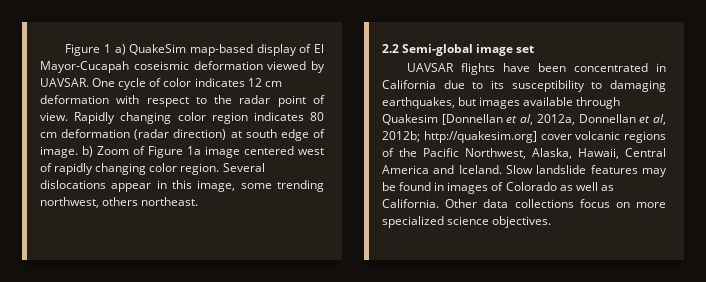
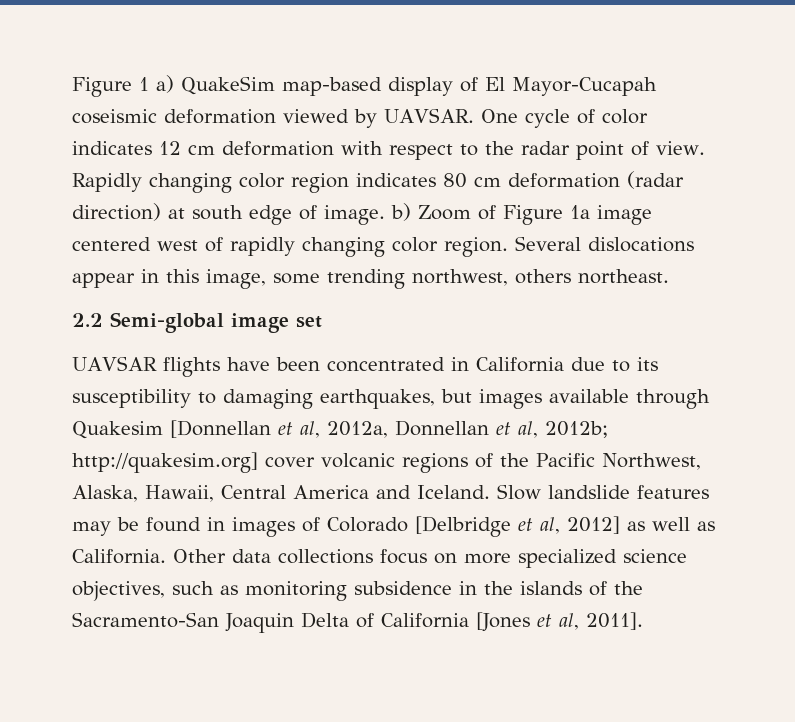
- Slow landslide features may be found in images of Colorado as well as California.
+ Slow landslide features may be found in images of Colorado [Delbridge et al, 2012] as well as California.
- Other data collections focus on more specialized science objectives.
+ Other data collections focus on more specialized science objectives, such as monitoring subsidence in the islands of the Sacramento-San Joaquin Delta of California [Jones et al, 2011].

